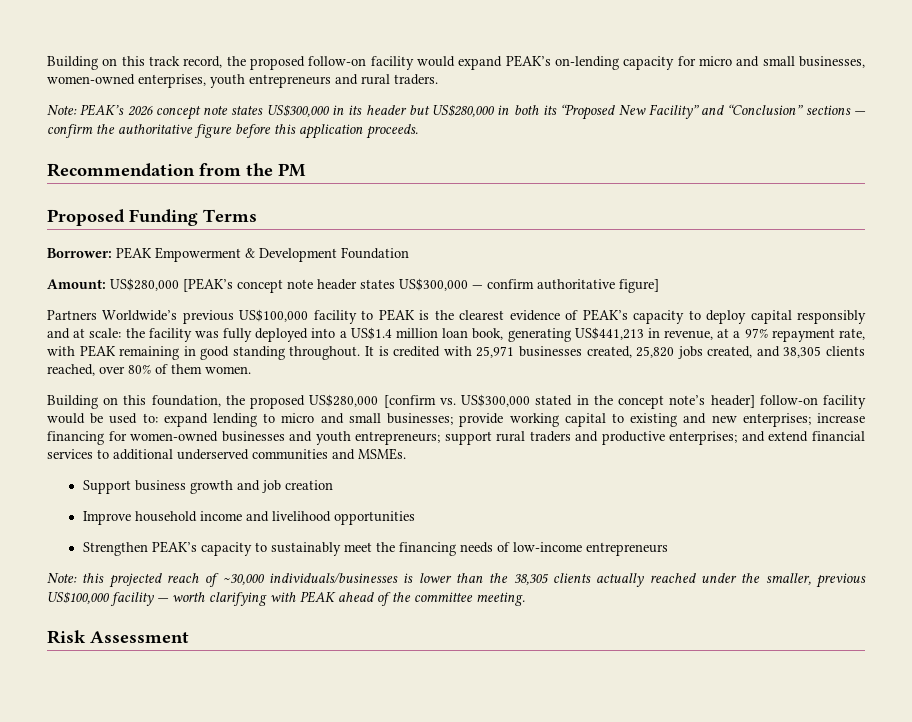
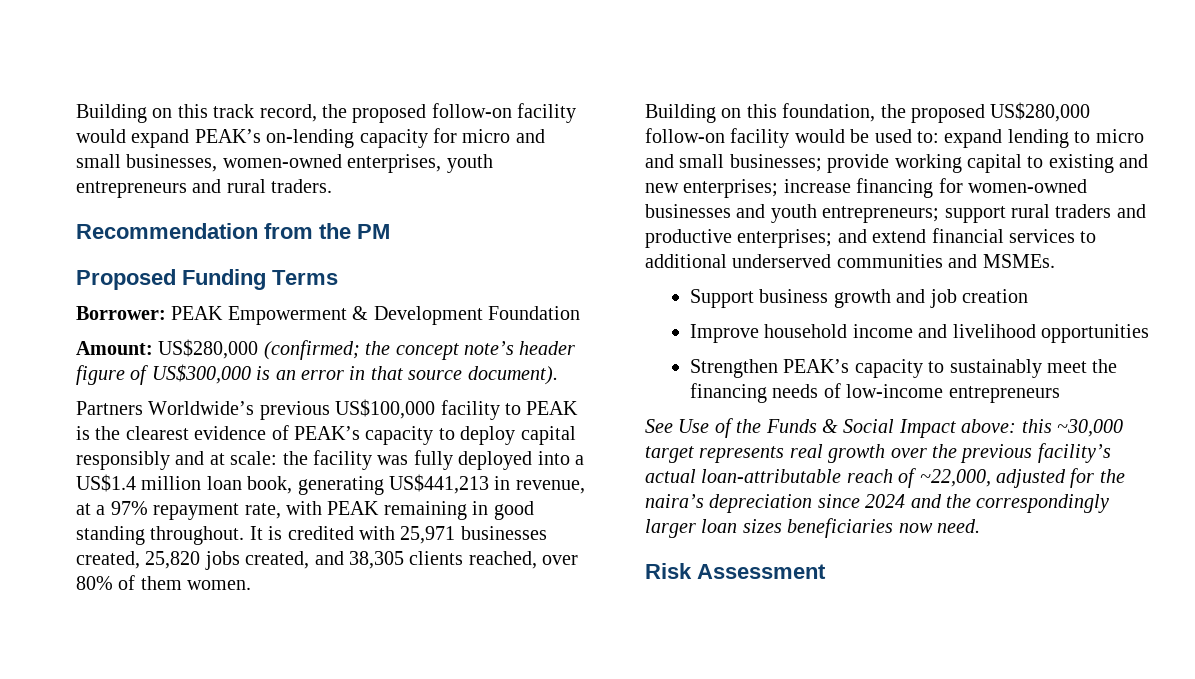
- Note: PEAK’s 2026 concept note states US$300,000 in its header but US$280,000 in both its “Proposed New Facility” and “Conclusion” sections — confirm the authoritative figure before this application proceeds.
- Amount: US$280,000 [PEAK’s concept note header states US$300,000 — confirm authoritative figure]
+ Amount: US$280,000 (confirmed; the concept note’s header figure of US$300,000 is an error in that source document).
- Building on this foundation, the proposed US$280,000 [confirm vs. US$300,000 stated in the concept note’s header] follow-on facility would be used to: expand lending to micro and small businesses; provide working capital to existing and new enterprises; increase financing for women-owned businesses and youth entrepreneurs; support rural traders and productive enterprises; and extend financial services to additional underserved communities and MSMEs.
+ Building on this foundation, the proposed US$280,000 follow-on facility would be used to: expand lending to micro and small businesses; provide working capital to existing and new enterprises; increase financing for women-owned businesses and youth entrepreneurs; support rural traders and productive enterprises; and extend financial services to additional underserved communities and MSMEs.
- Note: this projected reach of ~30,000 individuals/businesses is lower than the 38,305 clients actually reached under the smaller, previous US$100,000 facility — worth clarifying with PEAK ahead of the committee meeting.
+ See Use of the Funds & Social Impact above: this ~30,000 target represents real growth over the previous facility’s actual loan-attributable reach of ~22,000, adjusted for the naira’s depreciation since 2024 and the correspondingly larger loan sizes beneficiaries now need.

